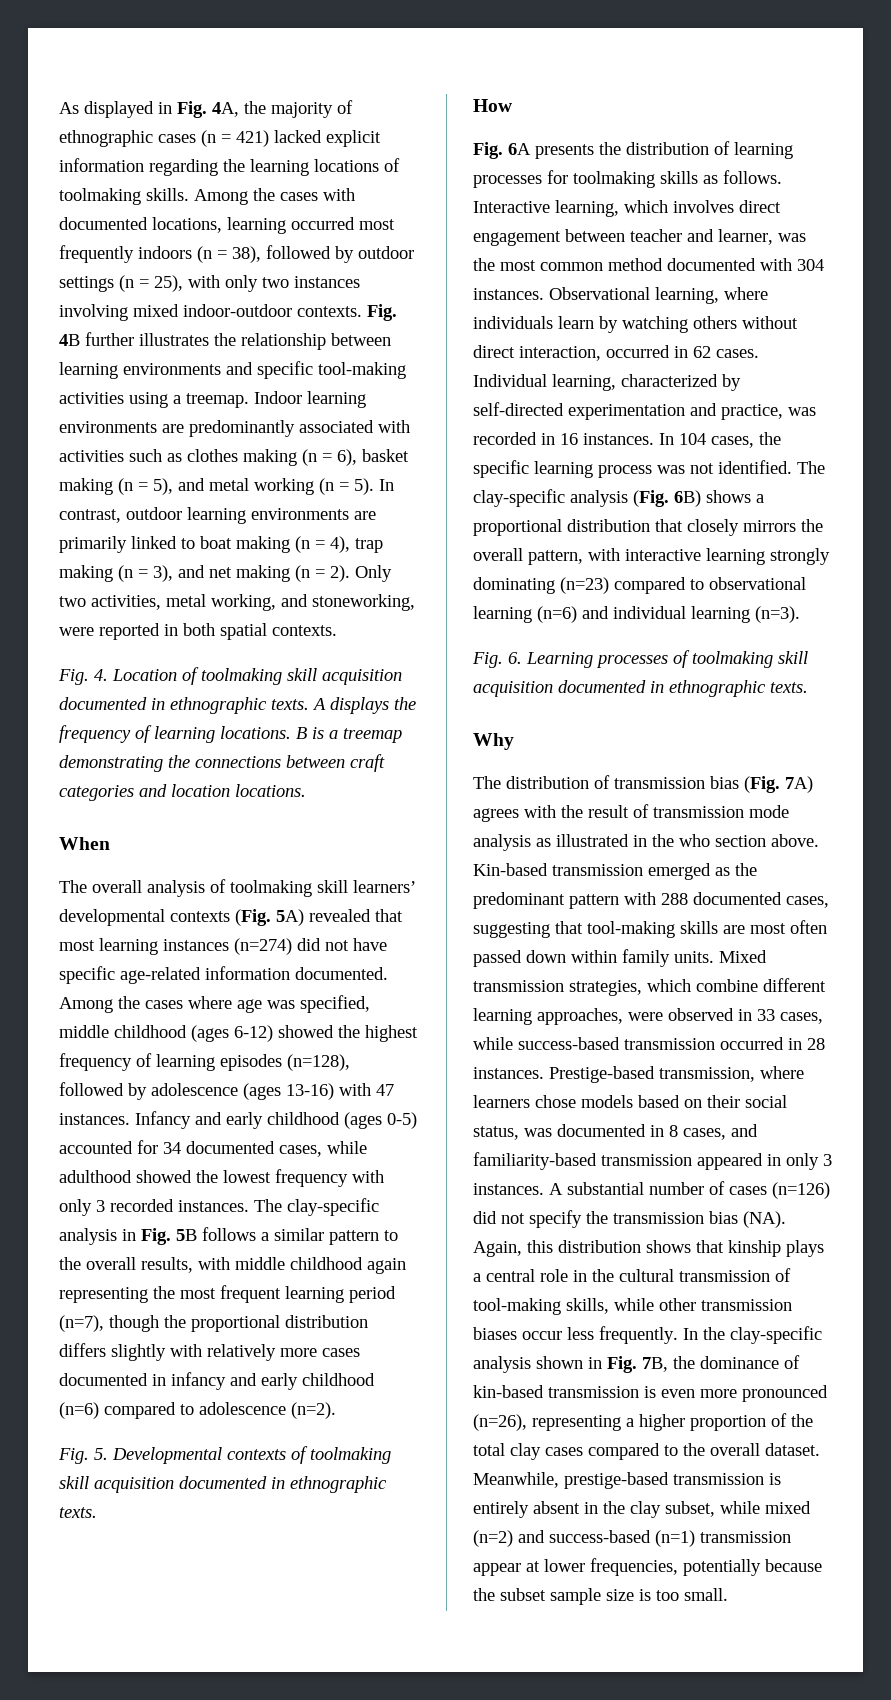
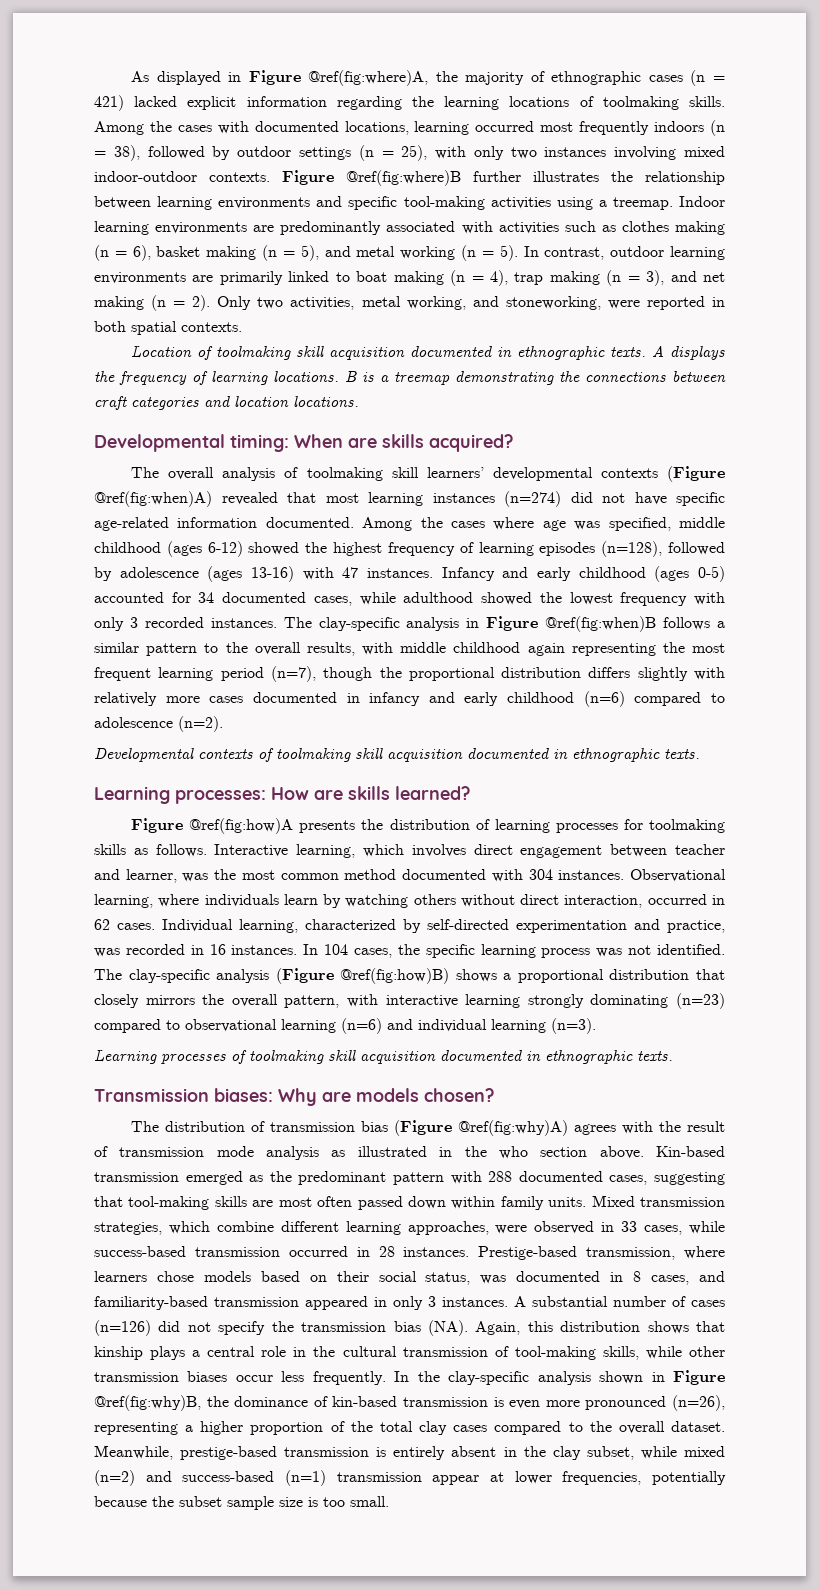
- As displayed in Fig. 4A, the majority of ethnographic cases (n = 421) lacked explicit information regarding the learning locations of toolmaking skills.
+ As displayed in Figure @ref(fig:where)A, the majority of ethnographic cases (n = 421) lacked explicit information regarding the learning locations of toolmaking skills.
- Fig. 4B further illustrates the relationship between learning environments and specific tool-making activities using a treemap.
+ Figure @ref(fig:where)B further illustrates the relationship between learning environments and specific tool-making activities using a treemap.
- Fig. 4. Location of toolmaking skill acquisition documented in ethnographic texts.
+ Location of toolmaking skill acquisition documented in ethnographic texts.
- When
+ Developmental timing: When are skills acquired?
- The overall analysis of toolmaking skill learners’ developmental contexts (Fig. 5A) revealed that most learning instances (n=274) did not have specific age-related information documented.
+ The overall analysis of toolmaking skill learners’ developmental contexts (Figure @ref(fig:when)A) revealed that most learning instances (n=274) did not have specific age-related information documented.
- The clay-specific analysis in Fig. 5B follows a similar pattern to the overall results, with middle childhood again representing the most frequent learning period (n=7), though the proportional distribution differs slightly with relatively more cases documented in infancy and early childhood (n=6) compared to adolescence (n=2).
+ The clay-specific analysis in Figure @ref(fig:when)B follows a similar pattern to the overall results, with middle childhood again representing the most frequent learning period (n=7), though the proportional distribution differs slightly with relatively more cases documented in infancy and early childhood (n=6) compared to adolescence (n=2).
- Fig. 5. Developmental contexts of toolmaking skill acquisition documented in ethnographic texts.
+ Developmental contexts of toolmaking skill acquisition documented in ethnographic texts.
- How
- Fig. 6A presents the distribution of learning processes for toolmaking skills as follows.
+ Learning processes: How are skills learned?
+ Figure @ref(fig:how)A presents the distribution of learning processes for toolmaking skills as follows.
- The clay-specific analysis (Fig. 6B) shows a proportional distribution that closely mirrors the overall pattern, with interactive learning strongly dominating (n=23) compared to observational learning (n=6) and individual learning (n=3).
+ The clay-specific analysis (Figure @ref(fig:how)B) shows a proportional distribution that closely mirrors the overall pattern, with interactive learning strongly dominating (n=23) compared to observational learning (n=6) and individual learning (n=3).
- Fig. 6. Learning processes of toolmaking skill acquisition documented in ethnographic texts.
+ Learning processes of toolmaking skill acquisition documented in ethnographic texts.
- Why
+ Transmission biases: Why are models chosen?
- The distribution of transmission bias (Fig. 7A) agrees with the result of transmission mode analysis as illustrated in the who section above.
+ The distribution of transmission bias (Figure @ref(fig:why)A) agrees with the result of transmission mode analysis as illustrated in the who section above.
- In the clay-specific analysis shown in Fig. 7B, the dominance of kin-based transmission is even more pronounced (n=26), representing a higher proportion of the total clay cases compared to the overall dataset.
+ In the clay-specific analysis shown in Figure @ref(fig:why)B, the dominance of kin-based transmission is even more pronounced (n=26), representing a higher proportion of the total clay cases compared to the overall dataset.

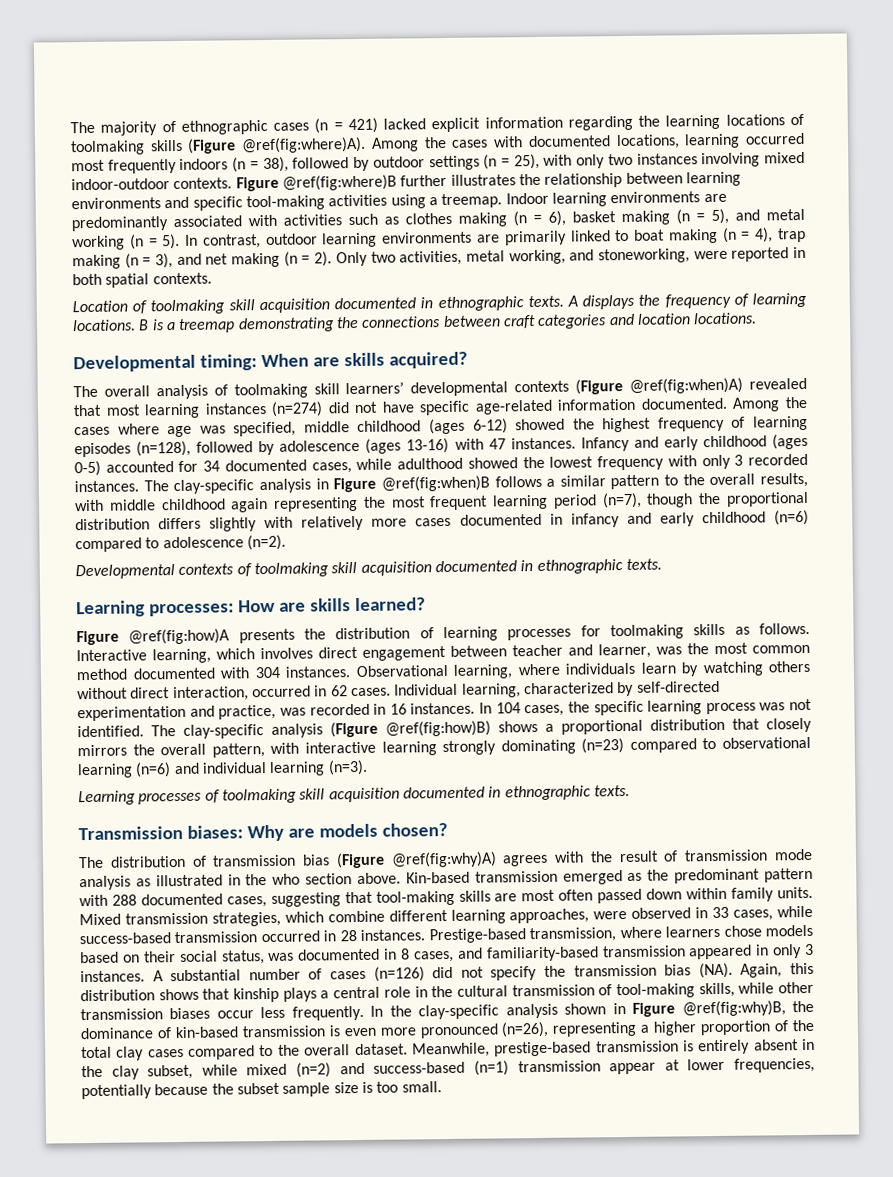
- As displayed in Figure @ref(fig:where)A, the majority of ethnographic cases (n = 421) lacked explicit information regarding the learning locations of toolmaking skills.
+ The majority of ethnographic cases (n = 421) lacked explicit information regarding the learning locations of toolmaking skills (Figure @ref(fig:where)A).

